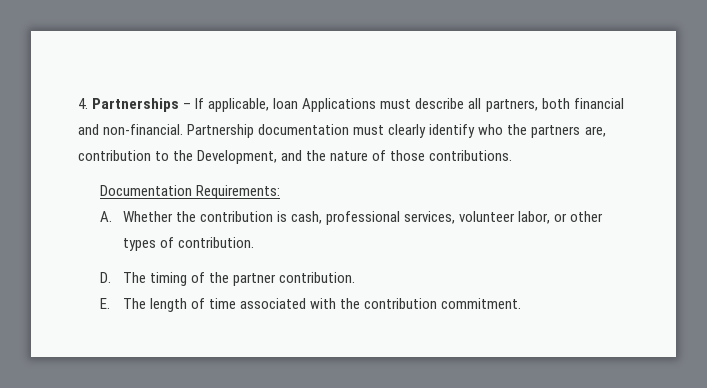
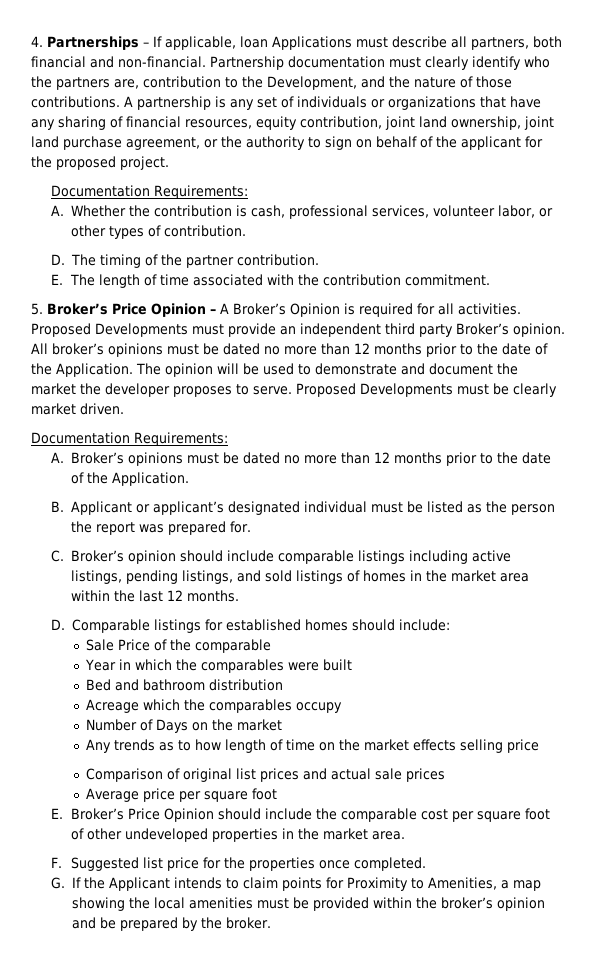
+ A partnership is any set of individuals or organizations that have any sharing of financial resources, equity contribution, joint land ownership, joint land purchase agreement, or the authority to sign on behalf of the applicant for the proposed project.
+ 5. Broker’s Price Opinion – A Broker’s Opinion is required for all activities. Proposed Developments must provide an independent third party Broker’s opinion. All broker’s opinions must be dated no more than 12 months prior to the date of the Application. The opinion will be used to demonstrate and document the market the developer proposes to serve. Proposed Developments must be clearly market driven.
+ Documentation Requirements:
+ A. Broker’s opinions must be dated no more than 12 months prior to the date of the Application.
+ B. Applicant or applicant’s designated individual must be listed as the person the report was prepared for.
+ C. Broker’s opinion should include comparable listings including active listings, pending listings, and sold listings of homes in the market area within the last 12 months.
+ D. Comparable listings for established homes should include:
+ Sale Price of the comparable
+ Year in which the comparables were built
+ Bed and bathroom distribution
+ Acreage which the comparables occupy
+ Number of Days on the market
+ Any trends as to how length of time on the market effects selling price
+ Comparison of original list prices and actual sale prices
+ Average price per square foot
+ E. Broker’s Price Opinion should include the comparable cost per square foot of other undeveloped properties in the market area.
+ F. Suggested list price for the properties once completed.
+ G. If the Applicant intends to claim points for Proximity to Amenities, a map showing the local amenities must be provided within the broker’s opinion and be prepared by the broker.

